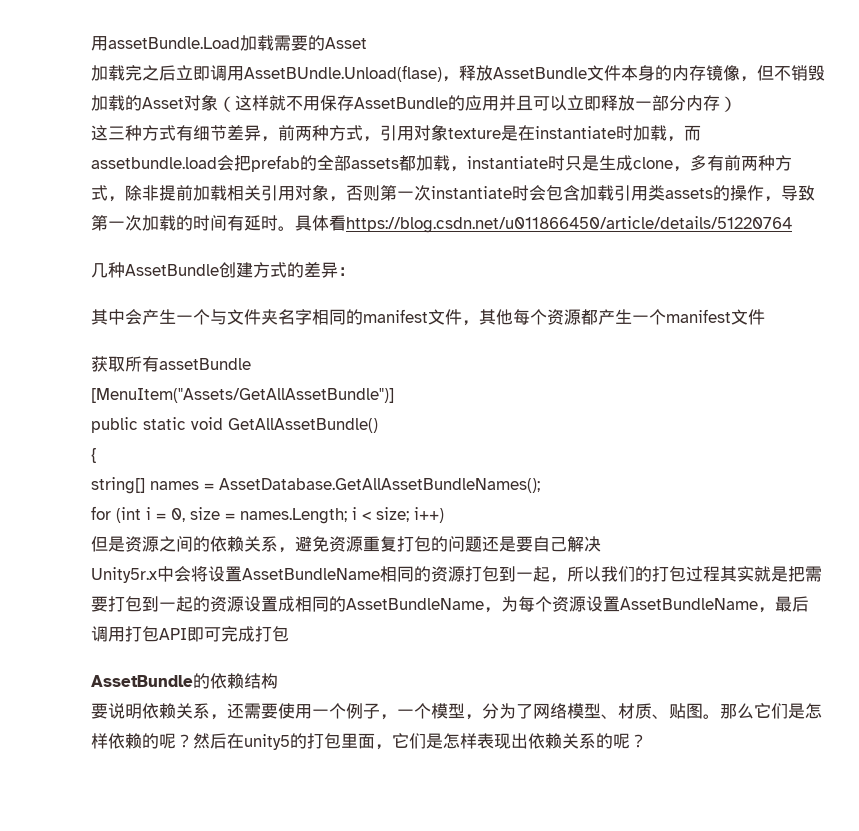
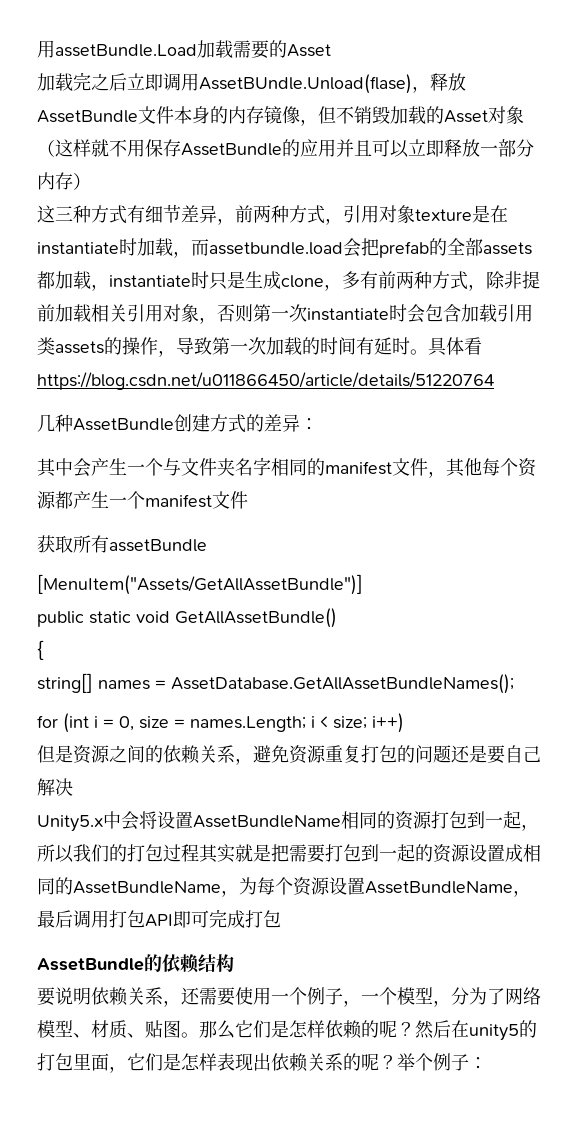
- Unity5r.x中会将设置AssetBundleName相同的资源打包到一起，所以我们的打包过程其实就是把需要打包到一起的资源设置成相同的AssetBundleName，为每个资源设置AssetBundleName，最后调用打包API即可完成打包
+ Unity5.x中会将设置AssetBundleName相同的资源打包到一起，所以我们的打包过程其实就是把需要打包到一起的资源设置成相同的AssetBundleName，为每个资源设置AssetBundleName，最后调用打包API即可完成打包
+ 举个例子：

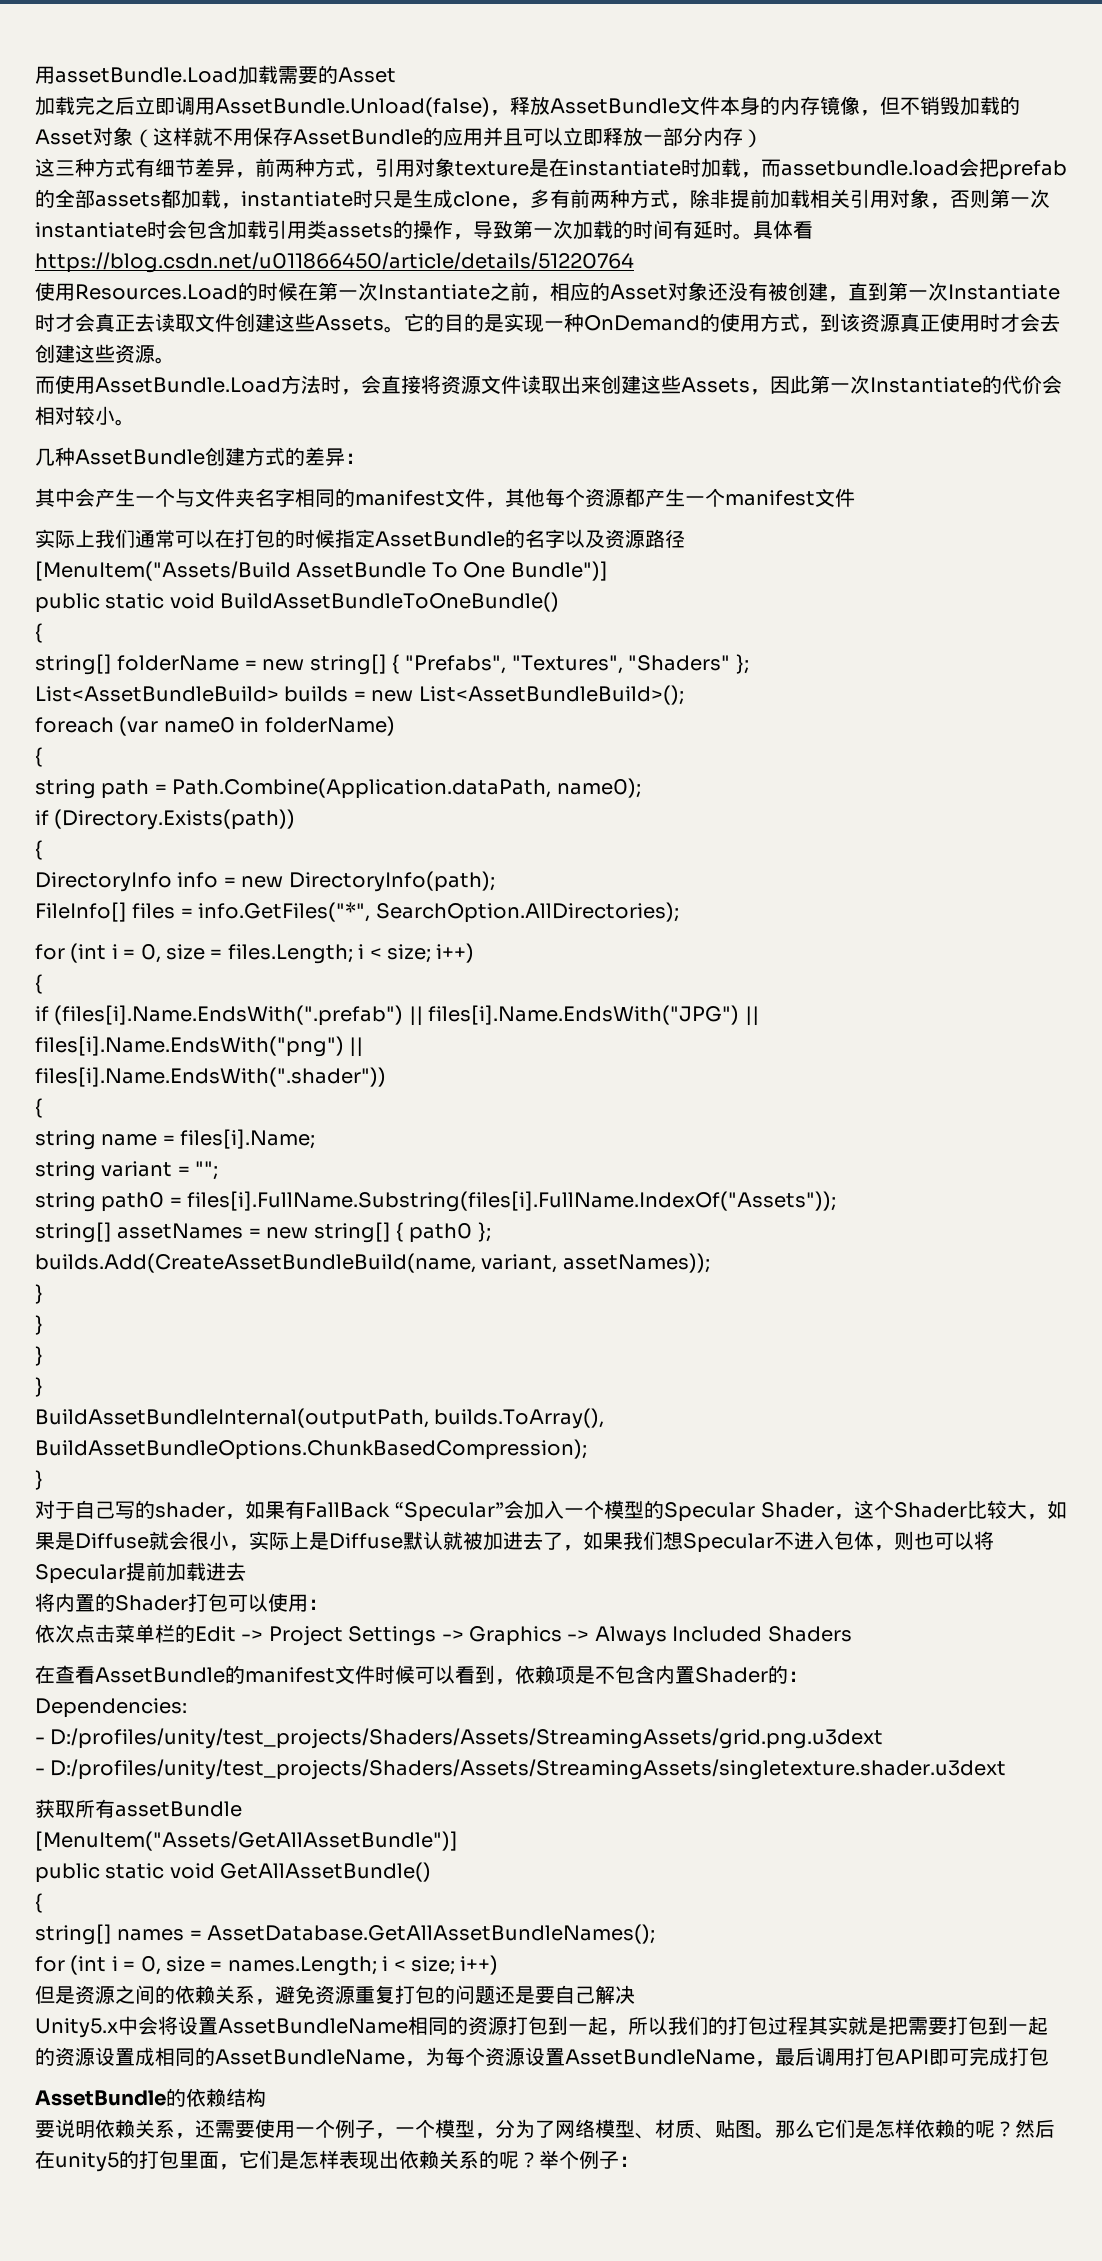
- 加载完之后立即调用AssetBUndle.Unload(flase)，释放AssetBundle文件本身的内存镜像，但不销毁加载的Asset对象（这样就不用保存AssetBundle的应用并且可以立即释放一部分内存）
+ 加载完之后立即调用AssetBundle.Unload(false)，释放AssetBundle文件本身的内存镜像，但不销毁加载的Asset对象（这样就不用保存AssetBundle的应用并且可以立即释放一部分内存）
+ 使用Resources.Load的时候在第一次Instantiate之前，相应的Asset对象还没有被创建，直到第一次Instantiate时才会真正去读取文件创建这些Assets。它的目的是实现一种OnDemand的使用方式，到该资源真正使用时才会去创建这些资源。
+ 而使用AssetBundle.Load方法时，会直接将资源文件读取出来创建这些Assets，因此第一次Instantiate的代价会相对较小。
+ 实际上我们通常可以在打包的时候指定AssetBundle的名字以及资源路径
+ [MenuItem("Assets/Build AssetBundle To One Bundle")]
+ public static void BuildAssetBundleToOneBundle()
+ {
+ string[] folderName = new string[] { "Prefabs", "Textures", "Shaders" };
+ List<AssetBundleBuild> builds = new List<AssetBundleBuild>();
+ foreach (var name0 in folderName)
+ {
+ string path = Path.Combine(Application.dataPath, name0);
+ if (Directory.Exists(path))
+ {
+ DirectoryInfo info = new DirectoryInfo(path);
+ FileInfo[] files = info.GetFiles("*", SearchOption.AllDirectories);
+ for (int i = 0, size = files.Length; i < size; i++)
+ {
+ if (files[i].Name.EndsWith(".prefab") || files[i].Name.EndsWith("JPG") || files[i].Name.EndsWith("png") ||
+ files[i].Name.EndsWith(".shader"))
+ {
+ string name = files[i].Name;
+ string variant = "";
+ string path0 = files[i].FullName.Substring(files[i].FullName.IndexOf("Assets"));
+ string[] assetNames = new string[] { path0 };
+ builds.Add(CreateAssetBundleBuild(name, variant, assetNames));
+ }
+ }
+ }
+ }
+ BuildAssetBundleInternal(outputPath, builds.ToArray(), BuildAssetBundleOptions.ChunkBasedCompression);
+ }
+ 对于自己写的shader，如果有FallBack “Specular”会加入一个模型的Specular Shader，这个Shader比较大，如果是Diffuse就会很小，实际上是Diffuse默认就被加进去了，如果我们想Specular不进入包体，则也可以将Specular提前加载进去
+ 将内置的Shader打包可以使用：
+ 依次点击菜单栏的Edit -> Project Settings -> Graphics -> Always Included Shaders
+ 在查看AssetBundle的manifest文件时候可以看到，依赖项是不包含内置Shader的：
+ Dependencies:
+ - D:/profiles/unity/test_projects/Shaders/Assets/StreamingAssets/grid.png.u3dext
+ - D:/profiles/unity/test_projects/Shaders/Assets/StreamingAssets/singletexture.shader.u3dext

